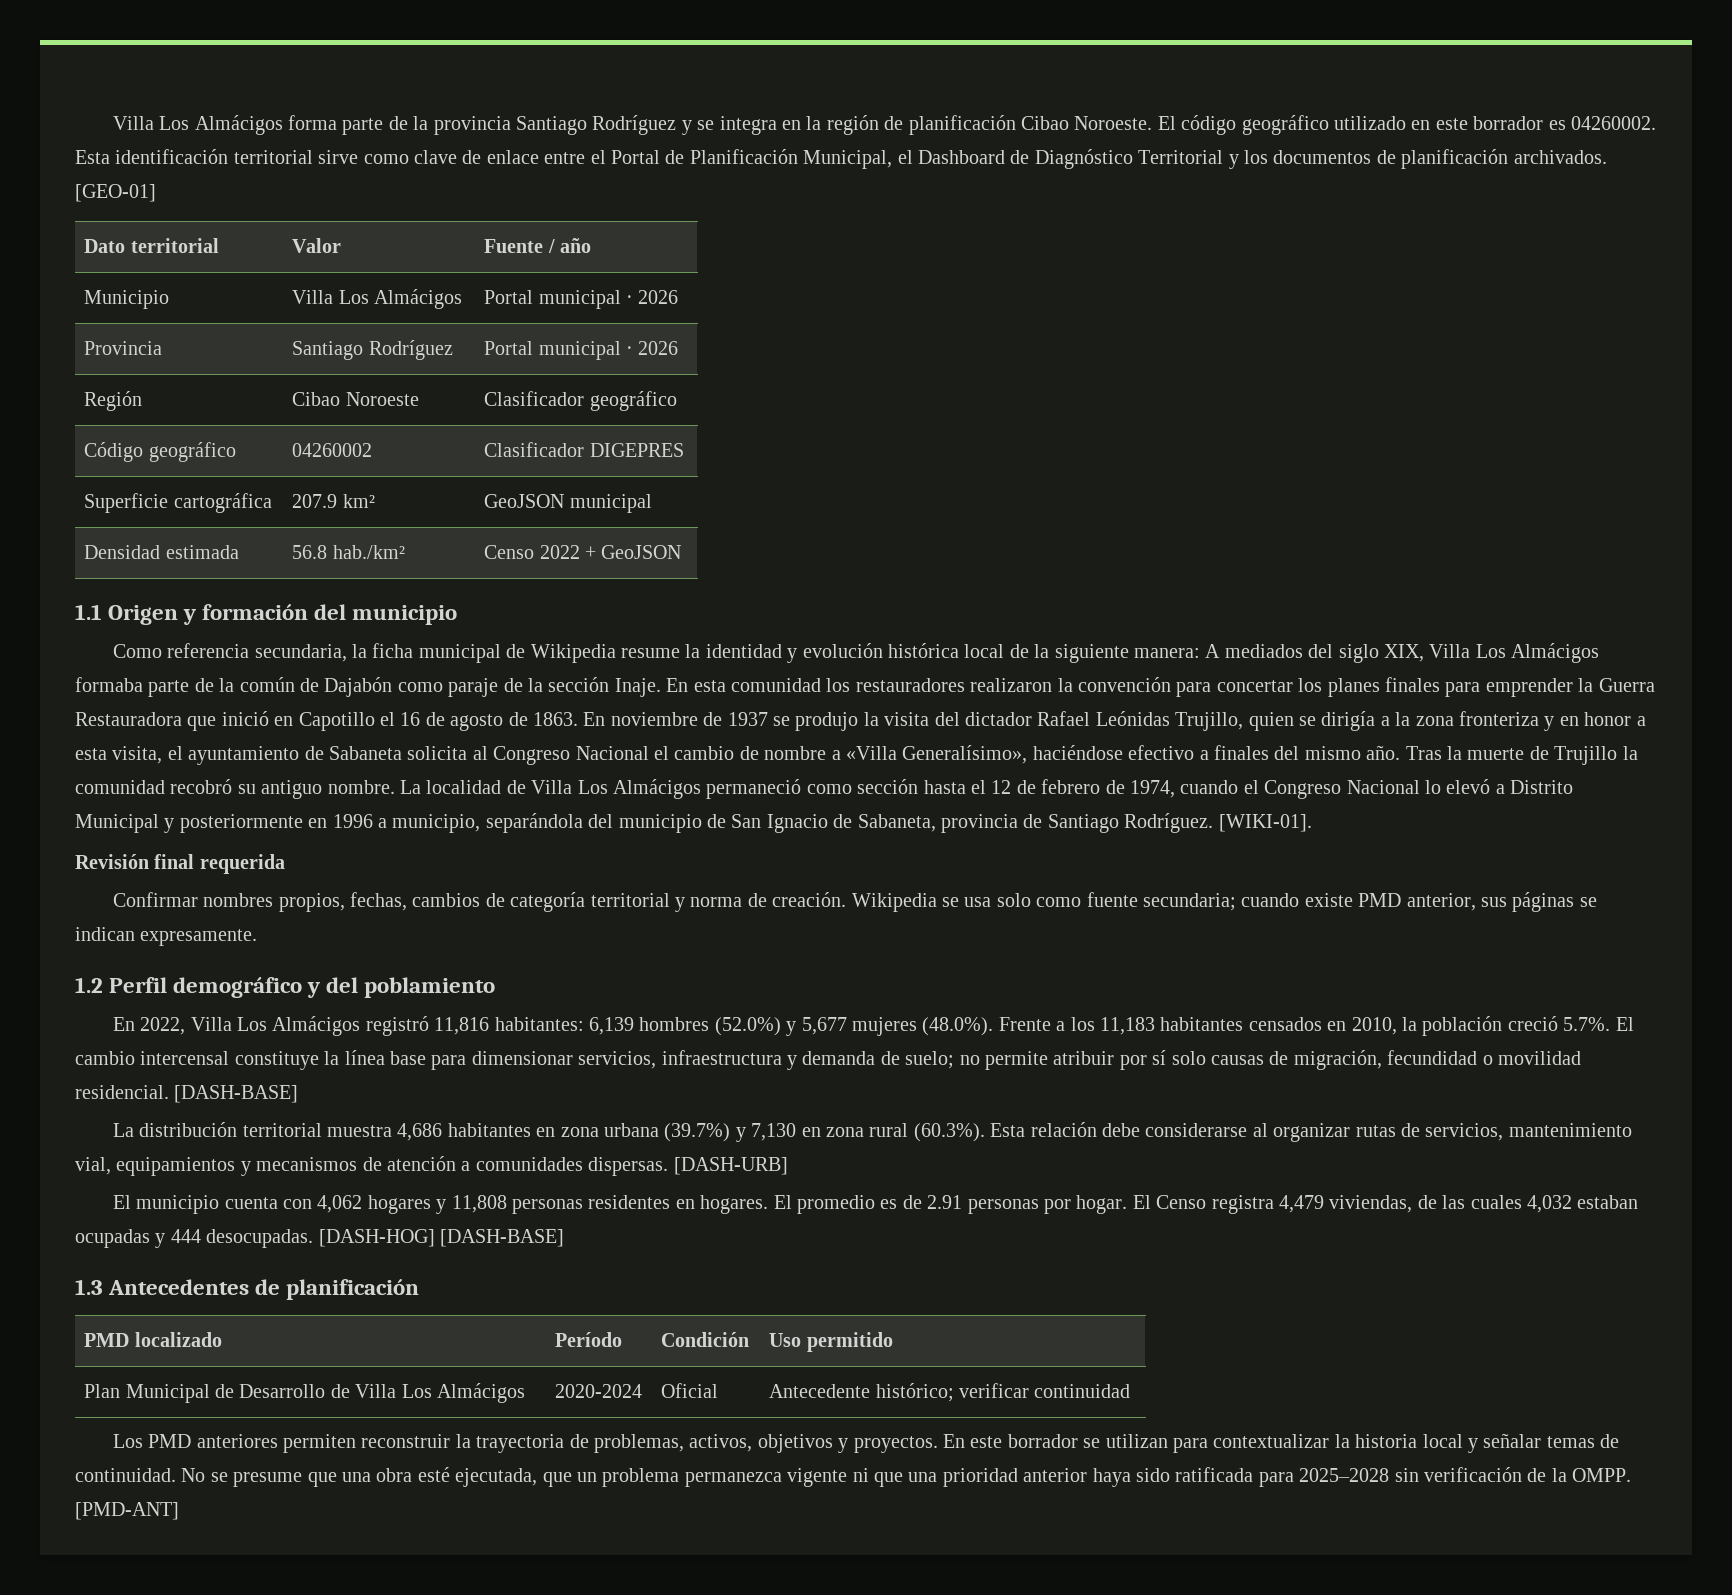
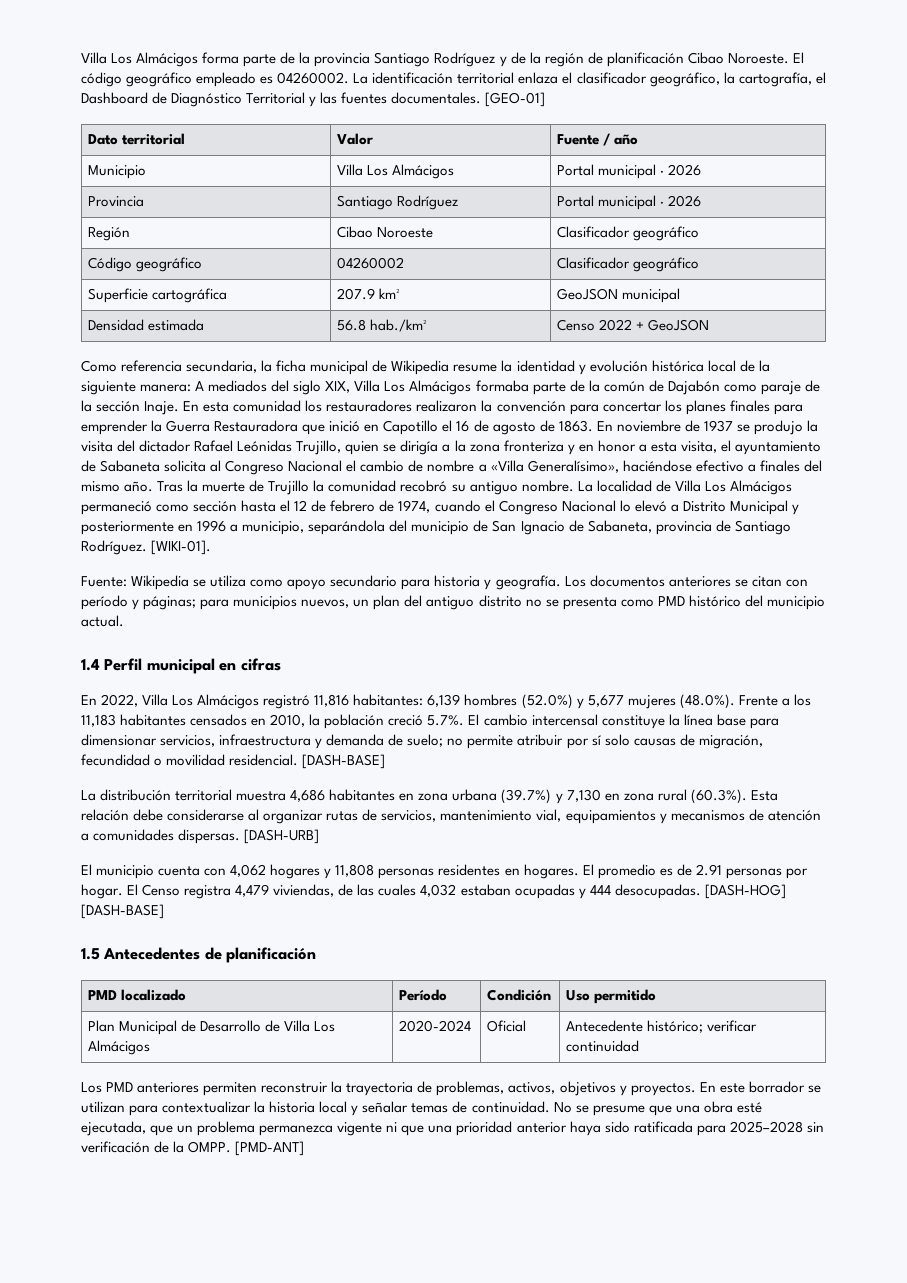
- Villa Los Almácigos forma parte de la provincia Santiago Rodríguez y se integra en la región de planificación Cibao Noroeste.
+ Villa Los Almácigos forma parte de la provincia Santiago Rodríguez y de la región de planificación Cibao Noroeste.
- El código geográfico utilizado en este borrador es 04260002.
+ El código geográfico empleado es 04260002.
- Esta identificación territorial sirve como clave de enlace entre el Portal de Planificación Municipal, el Dashboard de Diagnóstico Territorial y los documentos de planificación archivados.
+ La identificación territorial enlaza el clasificador geográfico, la cartografía, el Dashboard de Diagnóstico Territorial y las fuentes documentales.
- Código geográfico | 04260002 | Clasificador DIGEPRES
+ Código geográfico | 04260002 | Clasificador geográfico
- 1.1 Origen y formación del municipio
- Revisión final requerida
- Confirmar nombres propios, fechas, cambios de categoría territorial y norma de creación. Wikipedia se usa solo como fuente secundaria; cuando existe PMD anterior, sus páginas se indican expresamente.
- 1.2 Perfil demográfico y del poblamiento
+ Fuente: Wikipedia se utiliza como apoyo secundario para historia y geografía. Los documentos anteriores se citan con período y páginas; para municipios nuevos, un plan del antiguo distrito no se presenta como PMD histórico del municipio actual.
+ 1.4 Perfil municipal en cifras
- 1.3 Antecedentes de planificación
+ 1.5 Antecedentes de planificación

